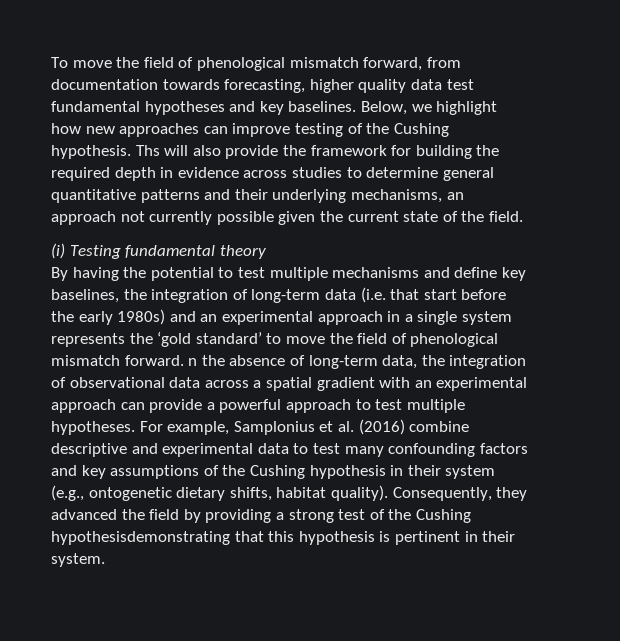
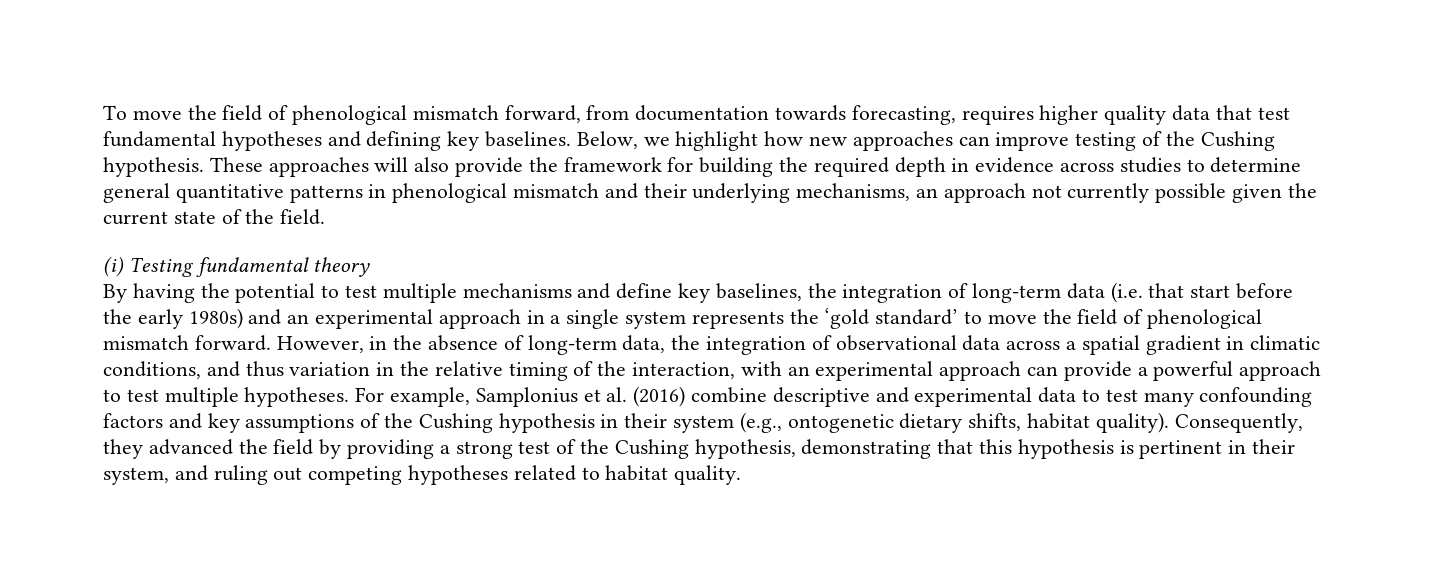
- To move the field of phenological mismatch forward, from documentation towards forecasting, higher quality data test fundamental hypotheses and key baselines.
+ To move the field of phenological mismatch forward, from documentation towards forecasting, requires higher quality data that test fundamental hypotheses and defining key baselines.
- Ths will also provide the framework for building the required depth in evidence across studies to determine general quantitative patterns and their underlying mechanisms, an approach not currently possible given the current state of the field.
+ These approaches will also provide the framework for building the required depth in evidence across studies to determine general quantitative patterns in phenological mismatch and their underlying mechanisms, an approach not currently possible given the current state of the field.
- By having the potential to test multiple mechanisms and define key baselines, the integration of long-term data (i.e. that start before the early 1980s) and an experimental approach in a single system represents the ‘gold standard’ to move the field of phenological mismatch forward. n the absence of long-term data, the integration of observational data across a spatial gradient with an experimental approach can provide a powerful approach to test multiple hypotheses.
+ By having the potential to test multiple mechanisms and define key baselines, the integration of long-term data (i.e. that start before the early 1980s) and an experimental approach in a single system represents the ‘gold standard’ to move the field of phenological mismatch forward. However, in the absence of long-term data, the integration of observational data across a spatial gradient in climatic conditions, and thus variation in the relative timing of the interaction, with an experimental approach can provide a powerful approach to test multiple hypotheses.
- Consequently, they advanced the field by providing a strong test of the Cushing hypothesisdemonstrating that this hypothesis is pertinent in their system.
+ Consequently, they advanced the field by providing a strong test of the Cushing hypothesis, demonstrating that this hypothesis is pertinent in their system, and ruling out competing hypotheses related to habitat quality.

